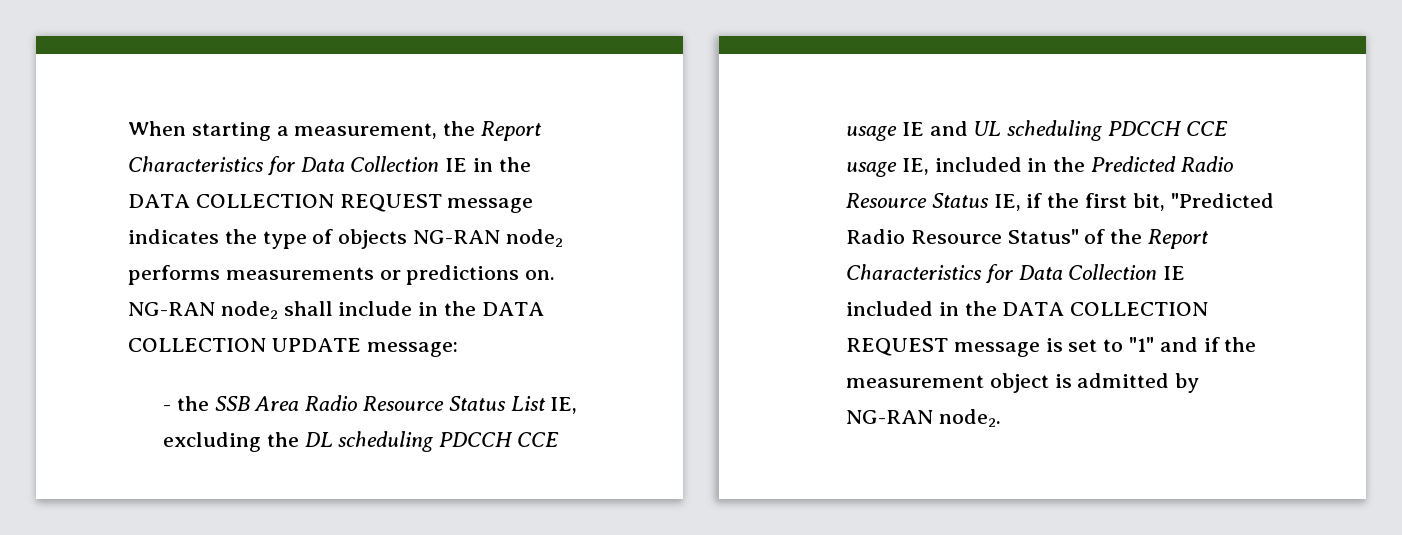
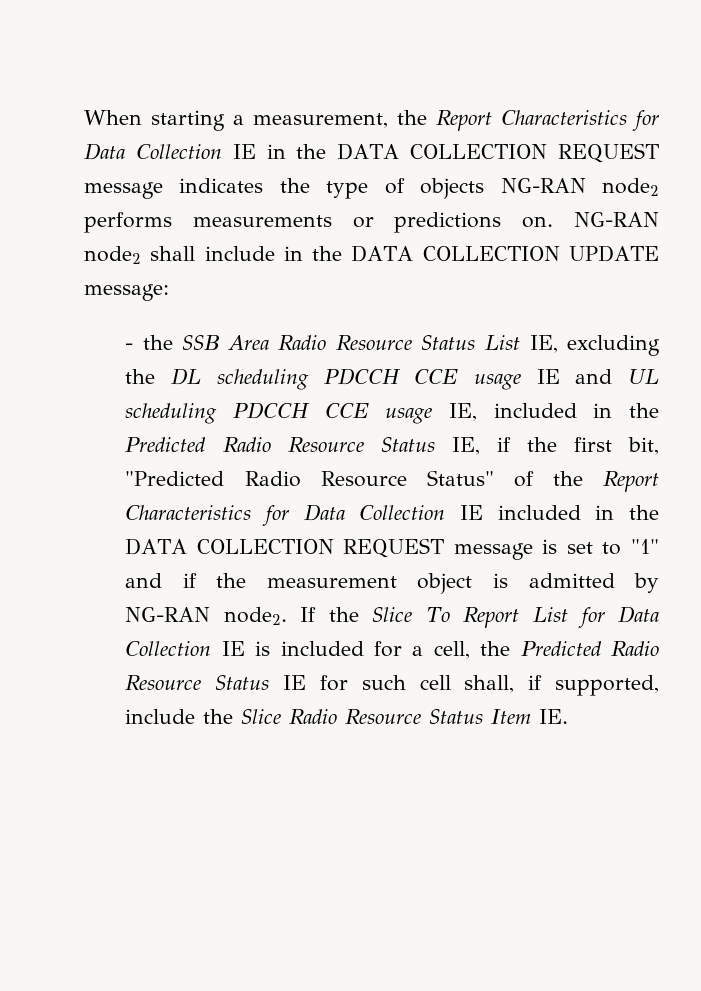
+ If the Slice To Report List for Data Collection IE is included for a cell, the Predicted Radio Resource Status IE for such cell shall, if supported, include the Slice Radio Resource Status Item IE.

